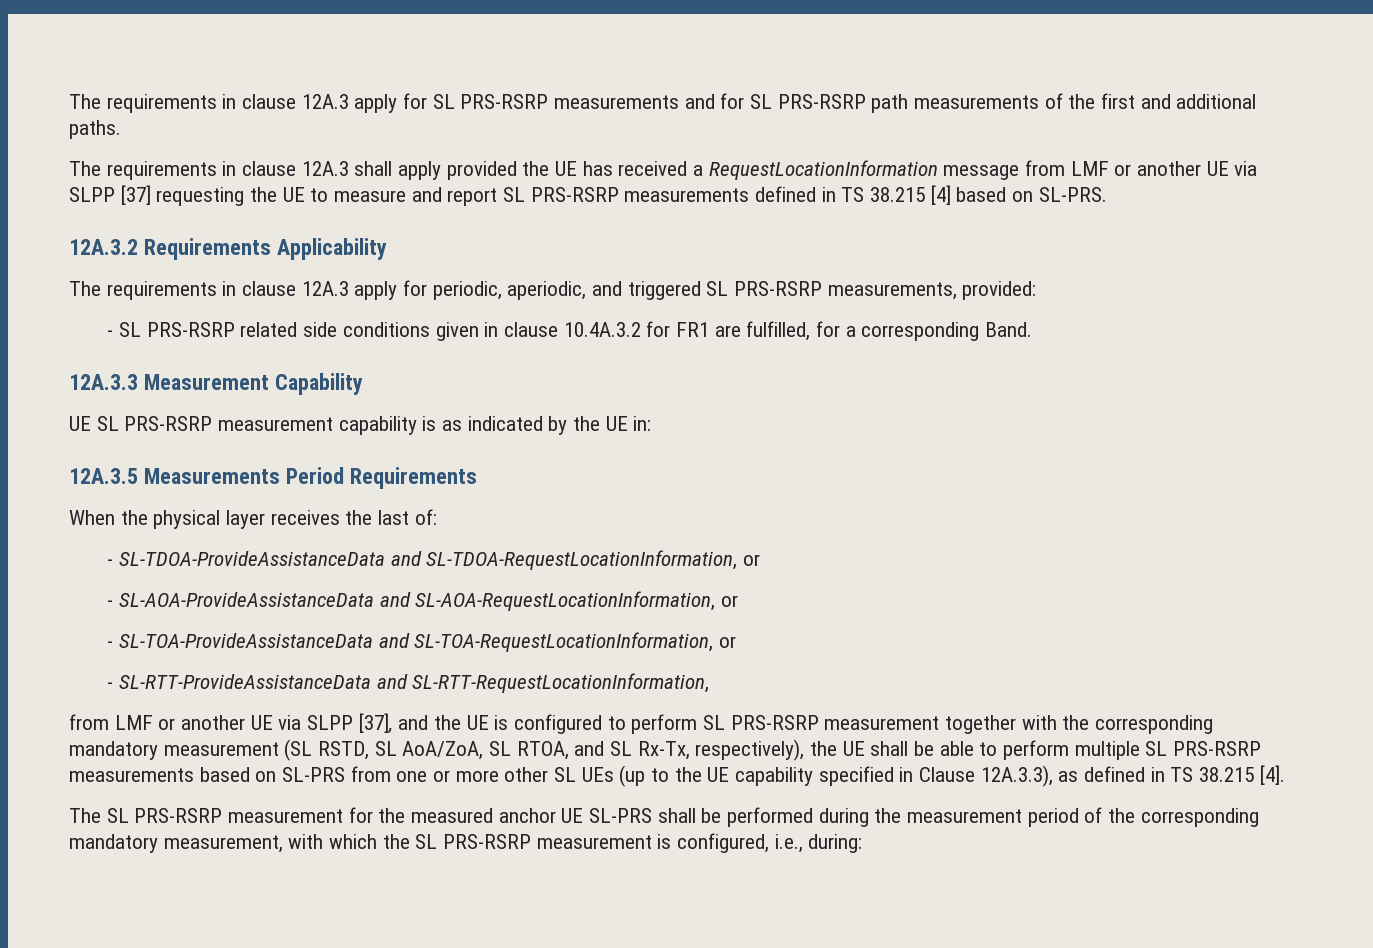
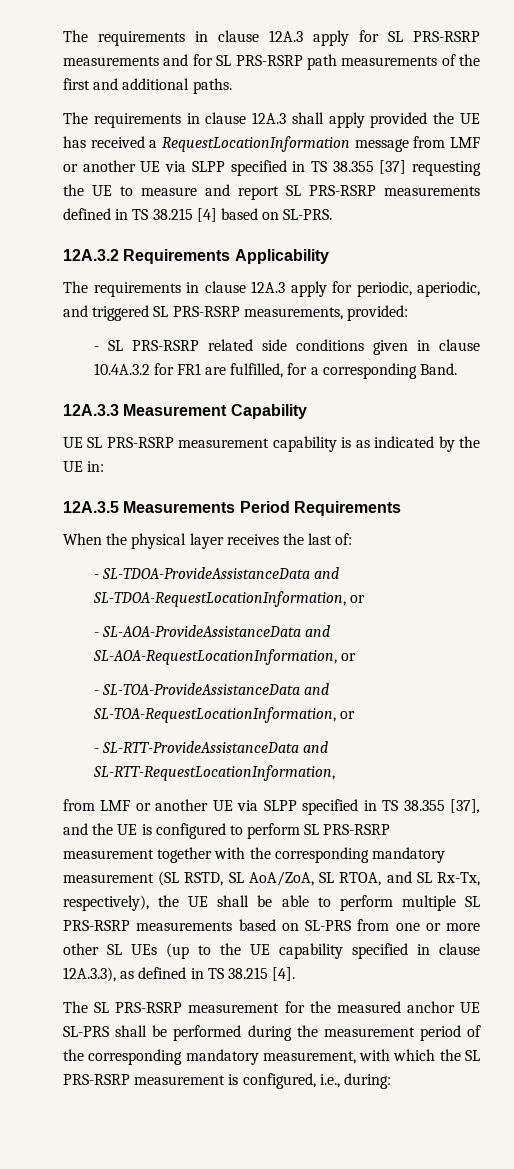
- The requirements in clause 12A.3 shall apply provided the UE has received a RequestLocationInformation message from LMF or another UE via SLPP [37] requesting the UE to measure and report SL PRS-RSRP measurements defined in TS 38.215 [4] based on SL-PRS.
+ The requirements in clause 12A.3 shall apply provided the UE has received a RequestLocationInformation message from LMF or another UE via SLPP specified in TS 38.355 [37] requesting the UE to measure and report SL PRS-RSRP measurements defined in TS 38.215 [4] based on SL-PRS.
- from LMF or another UE via SLPP [37], and the UE is configured to perform SL PRS-RSRP measurement together with the corresponding mandatory measurement (SL RSTD, SL AoA/ZoA, SL RTOA, and SL Rx-Tx, respectively), the UE shall be able to perform multiple SL PRS-RSRP measurements based on SL-PRS from one or more other SL UEs (up to the UE capability specified in Clause 12A.3.3), as defined in TS 38.215 [4].
+ from LMF or another UE via SLPP specified in TS 38.355 [37], and the UE is configured to perform SL PRS-RSRP measurement together with the corresponding mandatory measurement (SL RSTD, SL AoA/ZoA, SL RTOA, and SL Rx-Tx, respectively), the UE shall be able to perform multiple SL PRS-RSRP measurements based on SL-PRS from one or more other SL UEs (up to the UE capability specified in clause 12A.3.3), as defined in TS 38.215 [4].

